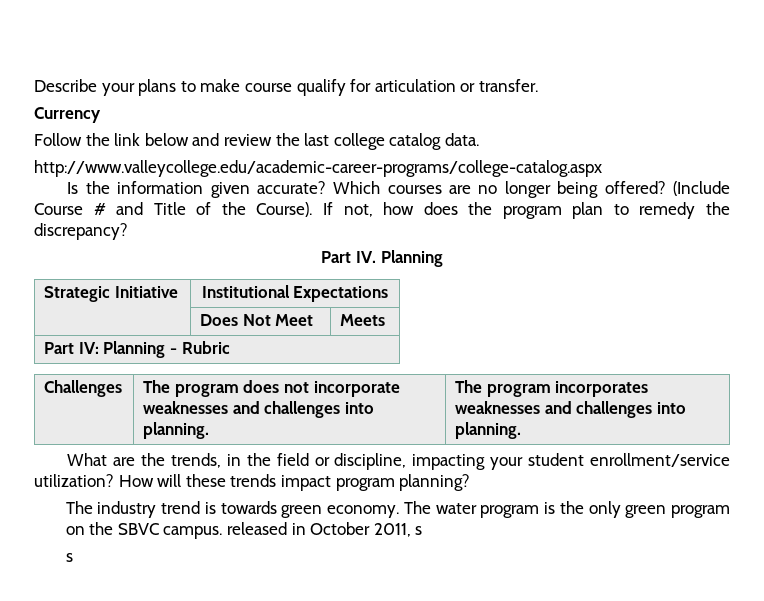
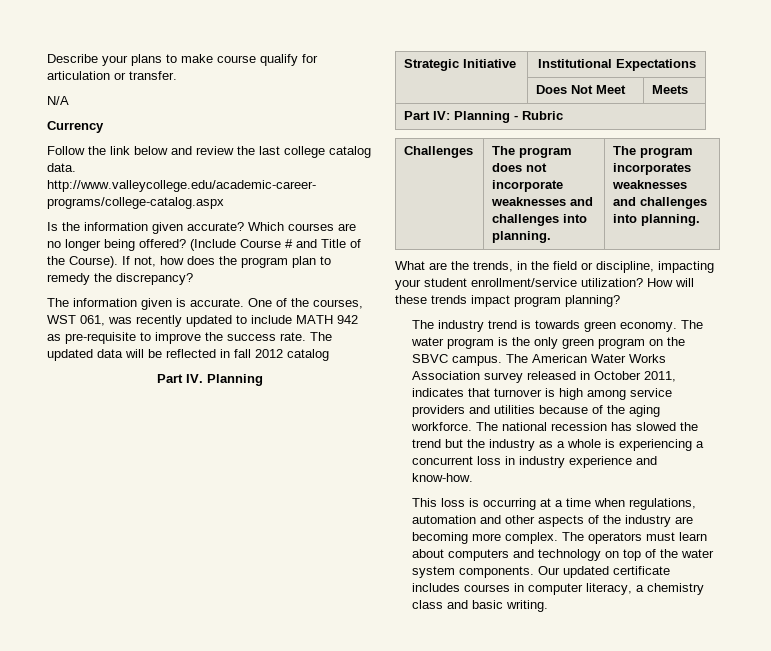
+ N/A
+ The information given is accurate. One of the courses, WST 061, was recently updated to include MATH 942 as pre-requisite to improve the success rate. The updated data will be reflected in fall 2012 catalog
- The water program is the only green program on the SBVC campus. released in October 2011, s
- s
+ The water program is the only green program on the SBVC campus. The American Water Works Association survey released in October 2011, indicates that turnover is high among service providers and utilities because of the aging workforce. The national recession has slowed the trend but the industry as a whole is experiencing a concurrent loss in industry experience and know-how.
+ This loss is occurring at a time when regulations, automation and other aspects of the industry are becoming more complex. The operators must learn about computers and technology on top of the water system components. Our updated certificate includes courses in computer literacy, a chemistry class and basic writing.

